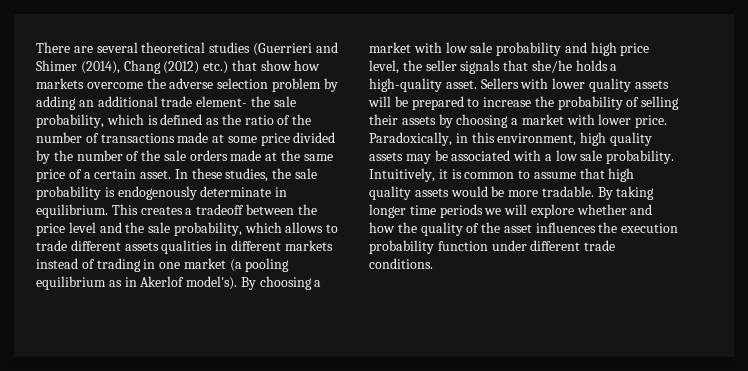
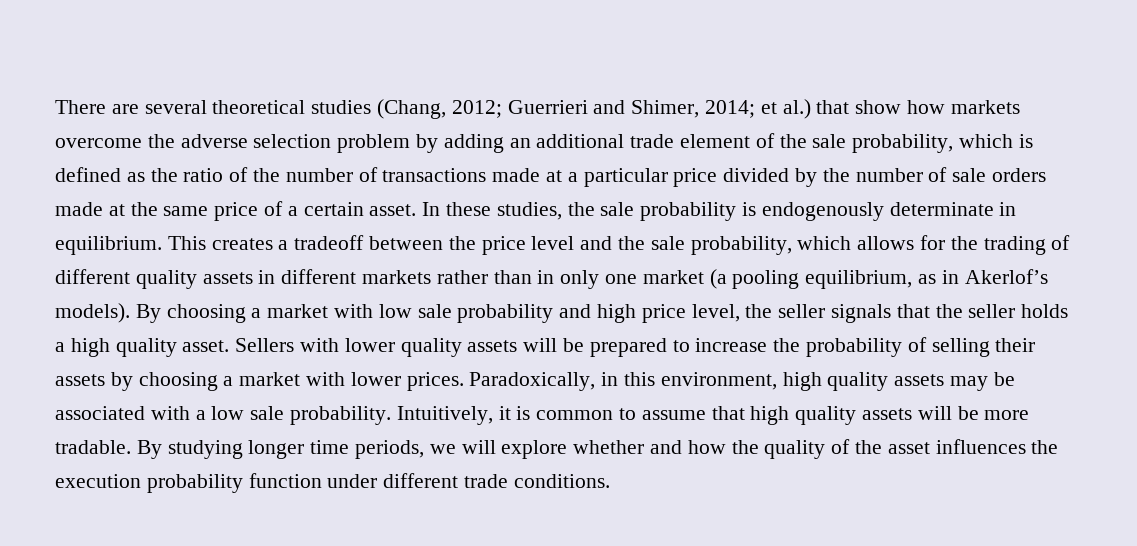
- There are several theoretical studies (Guerrieri and Shimer (2014), Chang (2012) etc.) that show how markets overcome the adverse selection problem by adding an additional trade element- the sale probability, which is defined as the ratio of the number of transactions made at some price divided by the number of the sale orders made at the same price of a certain asset.
+ There are several theoretical studies (Chang, 2012; Guerrieri and Shimer, 2014; et al.) that show how markets overcome the adverse selection problem by adding an additional trade element of the sale probability, which is defined as the ratio of the number of transactions made at a particular price divided by the number of sale orders made at the same price of a certain asset.
- This creates a tradeoff between the price level and the sale probability, which allows to trade different assets qualities in different markets instead of trading in one market (a pooling equilibrium as in Akerlof model's).
+ This creates a tradeoff between the price level and the sale probability, which allows for the trading of different quality assets in different markets rather than in only one market (a pooling equilibrium, as in Akerlof’s models).
- By choosing a market with low sale probability and high price level, the seller signals that she/he holds a high-quality asset.
+ By choosing a market with low sale probability and high price level, the seller signals that the seller holds a high quality asset.
- Sellers with lower quality assets will be prepared to increase the probability of selling their assets by choosing a market with lower price.
+ Sellers with lower quality assets will be prepared to increase the probability of selling their assets by choosing a market with lower prices.
- Intuitively, it is common to assume that high quality assets would be more tradable.
+ Intuitively, it is common to assume that high quality assets will be more tradable.
- By taking longer time periods we will explore whether and how the quality of the asset influences the execution probability function under different trade conditions.
+ By studying longer time periods, we will explore whether and how the quality of the asset influences the execution probability function under different trade conditions.

